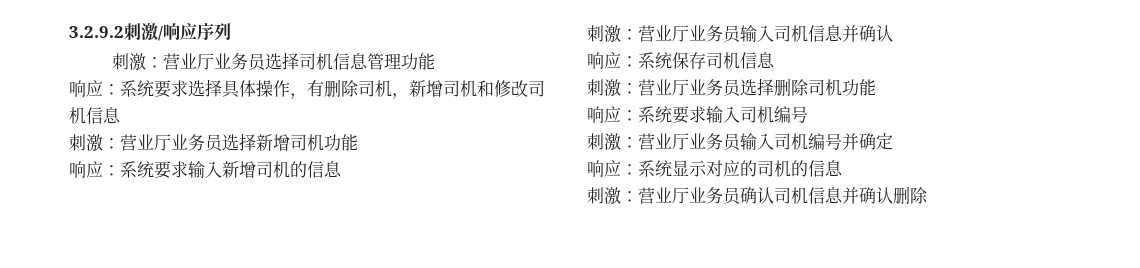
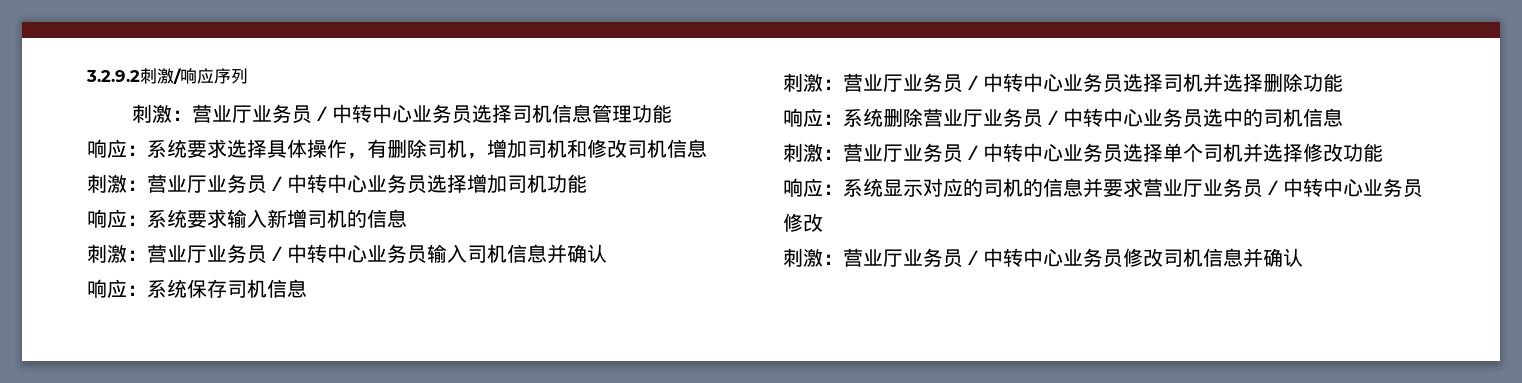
- 刺激：营业厅业务员选择司机信息管理功能
+ 刺激：营业厅业务员／中转中心业务员选择司机信息管理功能
- 响应：系统要求选择具体操作，有删除司机，新增司机和修改司机信息
+ 响应：系统要求选择具体操作，有删除司机，增加司机和修改司机信息
- 刺激：营业厅业务员选择新增司机功能
+ 刺激：营业厅业务员／中转中心业务员选择增加司机功能
- 刺激：营业厅业务员输入司机信息并确认
+ 刺激：营业厅业务员／中转中心业务员输入司机信息并确认
- 刺激：营业厅业务员选择删除司机功能
- 响应：系统要求输入司机编号
- 刺激：营业厅业务员输入司机编号并确定
+ 刺激：营业厅业务员／中转中心业务员选择司机并选择删除功能
+ 响应：系统删除营业厅业务员／中转中心业务员选中的司机信息
+ 刺激：营业厅业务员／中转中心业务员选择单个司机并选择修改功能
- 响应：系统显示对应的司机的信息
- 刺激：营业厅业务员确认司机信息并确认删除
+ 响应：系统显示对应的司机的信息并要求营业厅业务员／中转中心业务员修改
+ 刺激：营业厅业务员／中转中心业务员修改司机信息并确认

